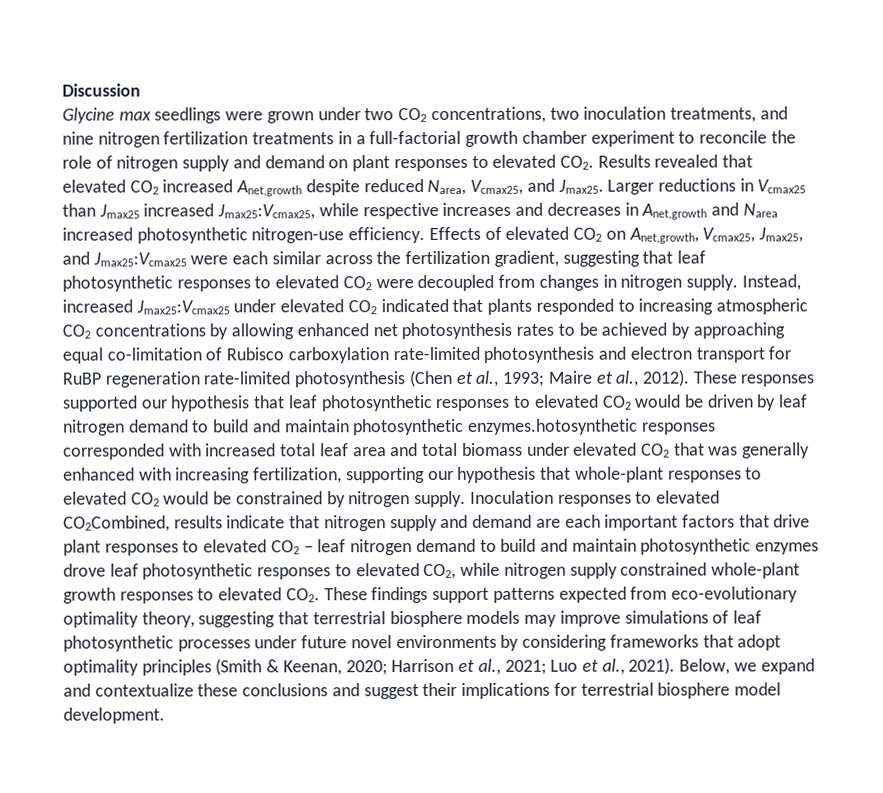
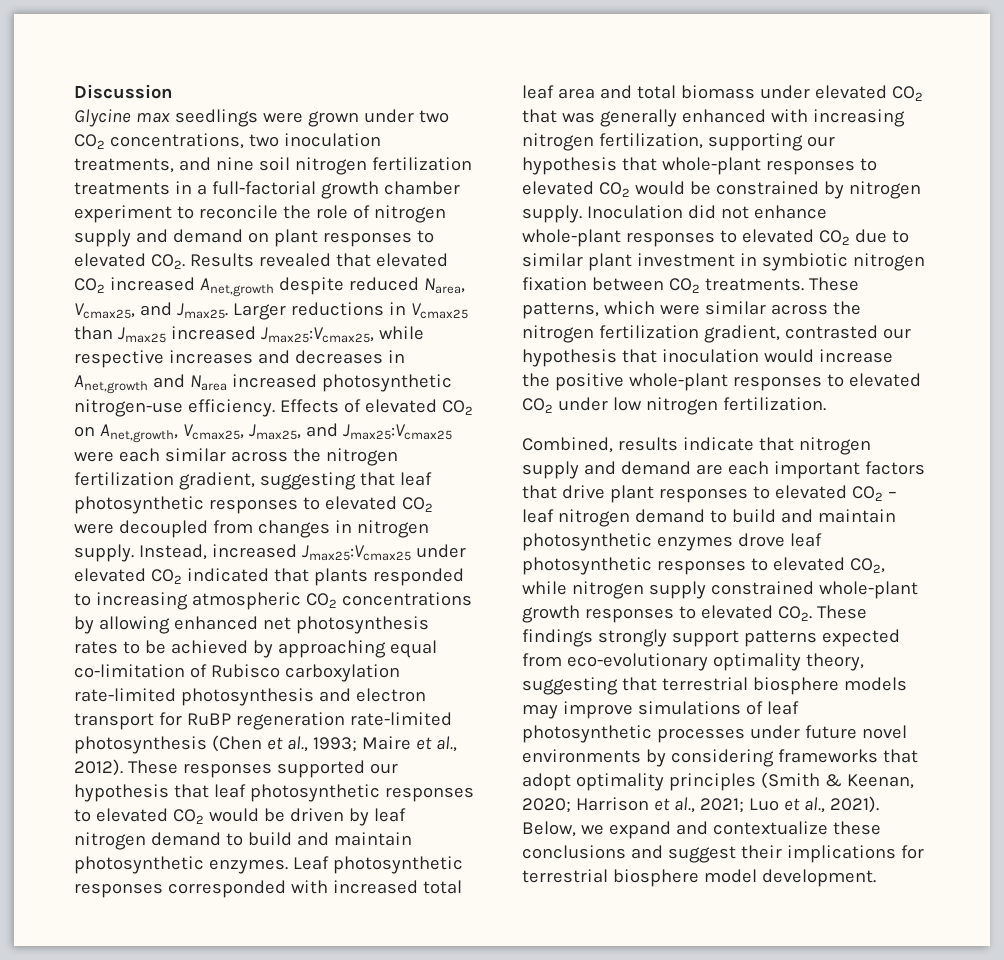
- Glycine max seedlings were grown under two CO2 concentrations, two inoculation treatments, and nine nitrogen fertilization treatments in a full-factorial growth chamber experiment to reconcile the role of nitrogen supply and demand on plant responses to elevated CO2. Results revealed that elevated CO2 increased Anet,growth despite reduced Narea, Vcmax25, and Jmax25.
+ Glycine max seedlings were grown under two CO2 concentrations, two inoculation treatments, and nine soil nitrogen fertilization treatments in a full-factorial growth chamber experiment to reconcile the role of nitrogen supply and demand on plant responses to elevated CO2. Results revealed that elevated CO2 increased Anet,growth despite reduced Narea, Vcmax25, and Jmax25.
- Effects of elevated CO2 on Anet,growth, Vcmax25, Jmax25, and Jmax25:Vcmax25 were each similar across the fertilization gradient, suggesting that leaf photosynthetic responses to elevated CO2 were decoupled from changes in nitrogen supply.
+ Effects of elevated CO2 on Anet,growth, Vcmax25, Jmax25, and Jmax25:Vcmax25 were each similar across the nitrogen fertilization gradient, suggesting that leaf photosynthetic responses to elevated CO2 were decoupled from changes in nitrogen supply.
- These responses supported our hypothesis that leaf photosynthetic responses to elevated CO2 would be driven by leaf nitrogen demand to build and maintain photosynthetic enzymes.hotosynthetic responses corresponded with increased total leaf area and total biomass under elevated CO2 that was generally enhanced with increasing fertilization, supporting our hypothesis that whole-plant responses to elevated CO2 would be constrained by nitrogen supply.
+ These responses supported our hypothesis that leaf photosynthetic responses to elevated CO2 would be driven by leaf nitrogen demand to build and maintain photosynthetic enzymes. Leaf photosynthetic responses corresponded with increased total leaf area and total biomass under elevated CO2 that was generally enhanced with increasing nitrogen fertilization, supporting our hypothesis that whole-plant responses to elevated CO2 would be constrained by nitrogen supply.
- Inoculation responses to elevated CO2Combined, results indicate that nitrogen supply and demand are each important factors that drive plant responses to elevated CO2 – leaf nitrogen demand to build and maintain photosynthetic enzymes drove leaf photosynthetic responses to elevated CO2, while nitrogen supply constrained whole-plant growth responses to elevated CO2. These findings support patterns expected from eco-evolutionary optimality theory, suggesting that terrestrial biosphere models may improve simulations of leaf photosynthetic processes under future novel environments by considering frameworks that adopt optimality principles (Smith & Keenan, 2020;
+ Inoculation did not enhance whole-plant responses to elevated CO2 due to similar plant investment in symbiotic nitrogen fixation between CO2 treatments. These patterns, which were similar across the nitrogen fertilization gradient, contrasted our hypothesis that inoculation would increase the positive whole-plant responses to elevated CO2 under low nitrogen fertilization.
+ Combined, results indicate that nitrogen supply and demand are each important factors that drive plant responses to elevated CO2 – leaf nitrogen demand to build and maintain photosynthetic enzymes drove leaf photosynthetic responses to elevated CO2, while nitrogen supply constrained whole-plant growth responses to elevated CO2. These findings strongly support patterns expected from eco-evolutionary optimality theory, suggesting that terrestrial biosphere models may improve simulations of leaf photosynthetic processes under future novel environments by considering frameworks that adopt optimality principles (Smith & Keenan, 2020;

